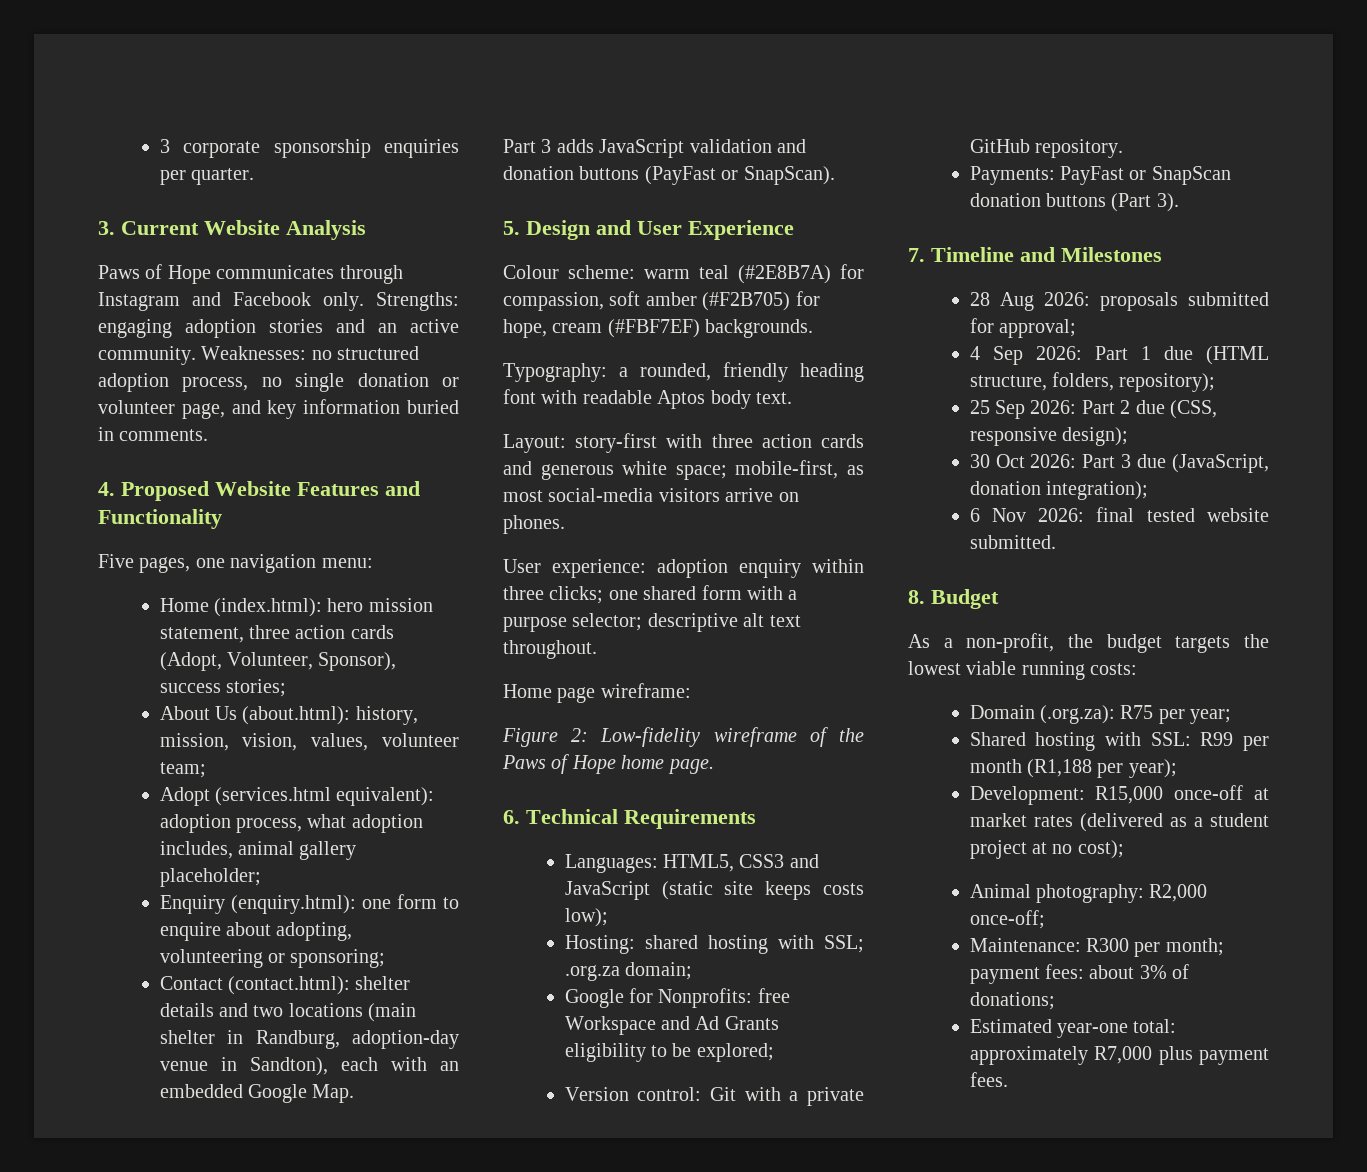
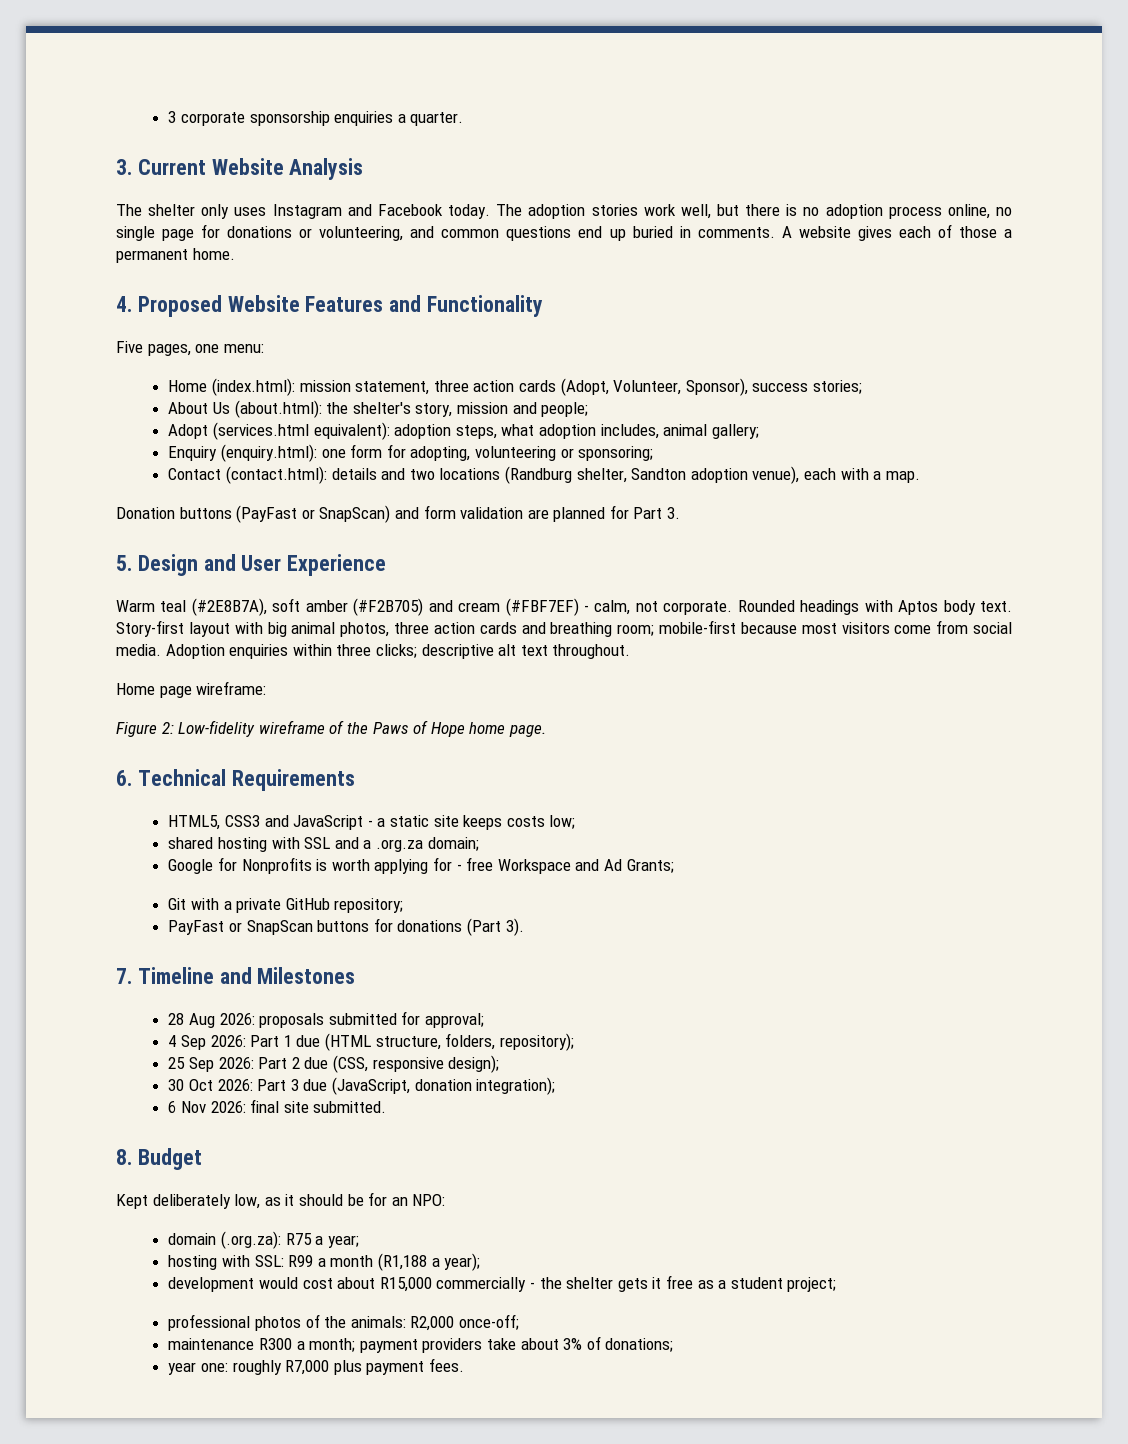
- 3 corporate sponsorship enquiries per quarter.
+ 3 corporate sponsorship enquiries a quarter.
- Paws of Hope communicates through Instagram and Facebook only. Strengths: engaging adoption stories and an active community. Weaknesses: no structured adoption process, no single donation or volunteer page, and key information buried in comments.
+ The shelter only uses Instagram and Facebook today. The adoption stories work well, but there is no adoption process online, no single page for donations or volunteering, and common questions end up buried in comments. A website gives each of those a permanent home.
- Five pages, one navigation menu:
+ Five pages, one menu:
- Home (index.html): hero mission statement, three action cards (Adopt, Volunteer, Sponsor), success stories;
+ Home (index.html): mission statement, three action cards (Adopt, Volunteer, Sponsor), success stories;
- About Us (about.html): history, mission, vision, values, volunteer team;
+ About Us (about.html): the shelter's story, mission and people;
- Adopt (services.html equivalent): adoption process, what adoption includes, animal gallery placeholder;
+ Adopt (services.html equivalent): adoption steps, what adoption includes, animal gallery;
- Enquiry (enquiry.html): one form to enquire about adopting, volunteering or sponsoring;
+ Enquiry (enquiry.html): one form for adopting, volunteering or sponsoring;
- Contact (contact.html): shelter details and two locations (main shelter in Randburg, adoption-day venue in Sandton), each with an embedded Google Map.
- Part 3 adds JavaScript validation and donation buttons (PayFast or SnapScan).
+ Contact (contact.html): details and two locations (Randburg shelter, Sandton adoption venue), each with a map.
+ Donation buttons (PayFast or SnapScan) and form validation are planned for Part 3.
- Colour scheme: warm teal (#2E8B7A) for compassion, soft amber (#F2B705) for hope, cream (#FBF7EF) backgrounds.
- Typography: a rounded, friendly heading font with readable Aptos body text.
- Layout: story-first with three action cards and generous white space; mobile-first, as most social-media visitors arrive on phones.
- User experience: adoption enquiry within three clicks; one shared form with a purpose selector; descriptive alt text throughout.
+ Warm teal (#2E8B7A), soft amber (#F2B705) and cream (#FBF7EF) - calm, not corporate. Rounded headings with Aptos body text. Story-first layout with big animal photos, three action cards and breathing room; mobile-first because most visitors come from social media. Adoption enquiries within three clicks; descriptive alt text throughout.
- Languages: HTML5, CSS3 and JavaScript (static site keeps costs low);
- Hosting: shared hosting with SSL; .org.za domain;
+ HTML5, CSS3 and JavaScript - a static site keeps costs low;
+ shared hosting with SSL and a .org.za domain;
- Google for Nonprofits: free Workspace and Ad Grants eligibility to be explored;
- Version control: Git with a private GitHub repository.
- Payments: PayFast or SnapScan donation buttons (Part 3).
+ Google for Nonprofits is worth applying for - free Workspace and Ad Grants;
+ Git with a private GitHub repository;
+ PayFast or SnapScan buttons for donations (Part 3).
- 6 Nov 2026: final tested website submitted.
+ 6 Nov 2026: final site submitted.
- As a non-profit, the budget targets the lowest viable running costs:
- Domain (.org.za): R75 per year;
+ Kept deliberately low, as it should be for an NPO:
+ domain (.org.za): R75 a year;
- Shared hosting with SSL: R99 per month (R1,188 per year);
+ hosting with SSL: R99 a month (R1,188 a year);
- Development: R15,000 once-off at market rates (delivered as a student project at no cost);
- Animal photography: R2,000 once-off;
- Maintenance: R300 per month; payment fees: about 3% of donations;
+ development would cost about R15,000 commercially - the shelter gets it free as a student project;
+ professional photos of the animals: R2,000 once-off;
+ maintenance R300 a month; payment providers take about 3% of donations;
- Estimated year-one total: approximately R7,000 plus payment fees.
+ year one: roughly R7,000 plus payment fees.

